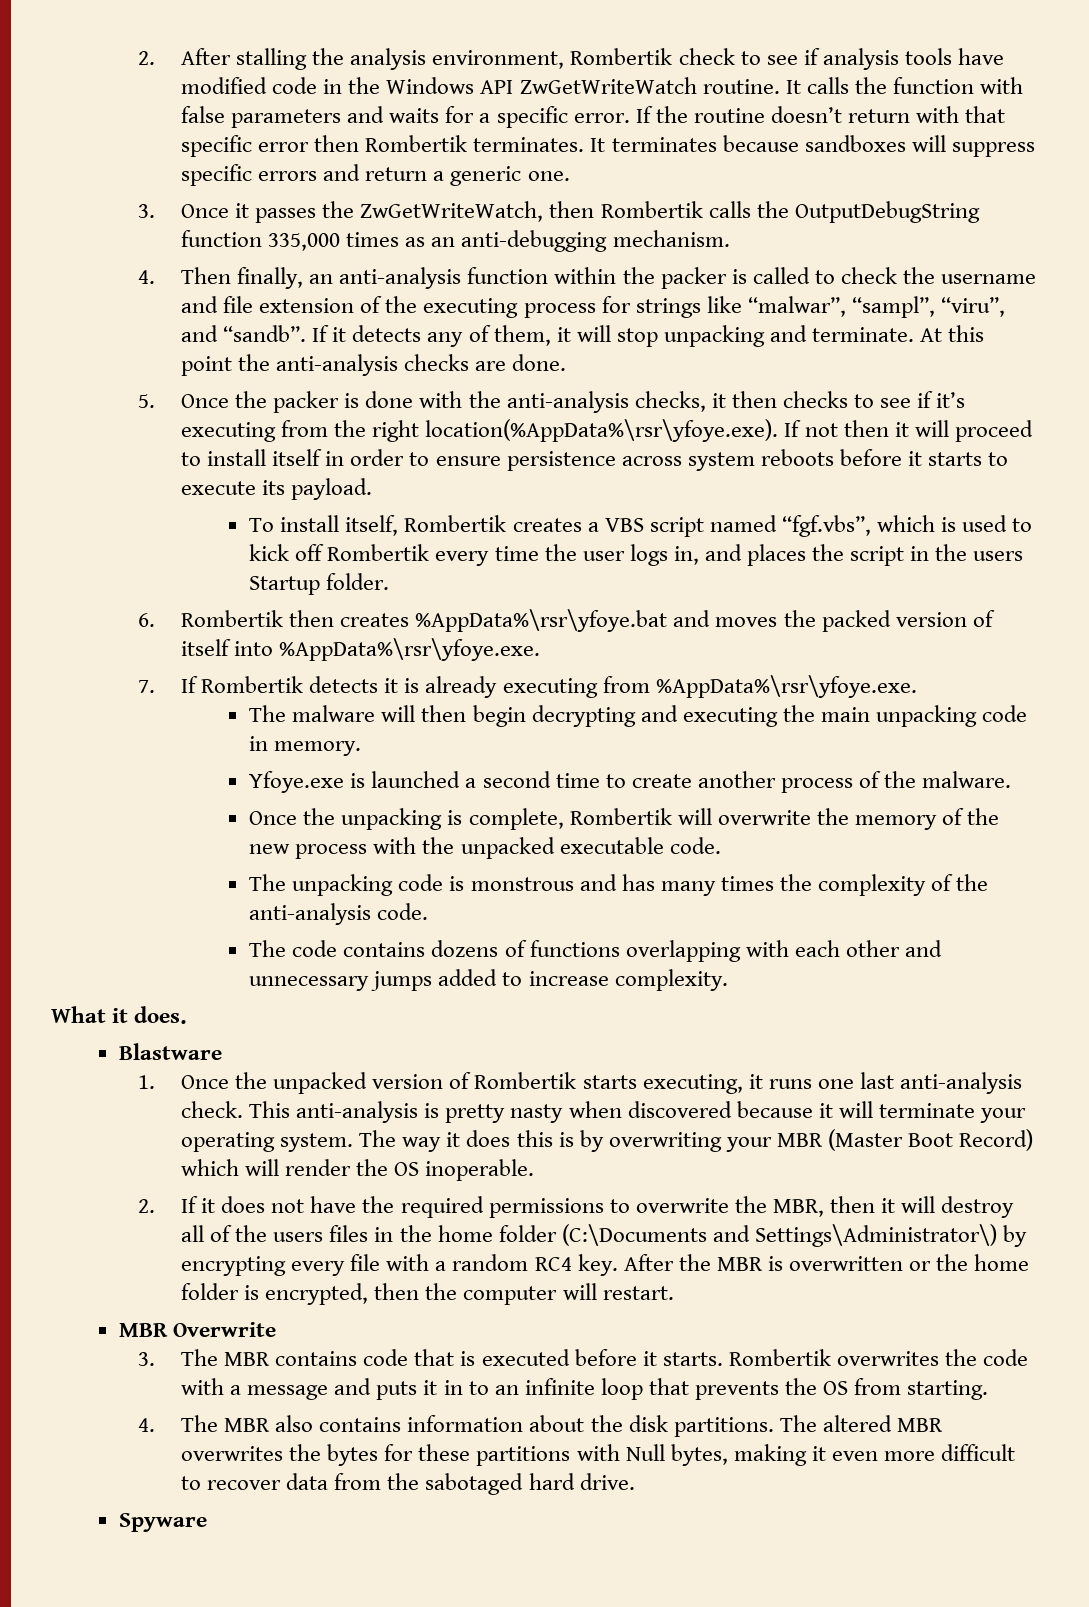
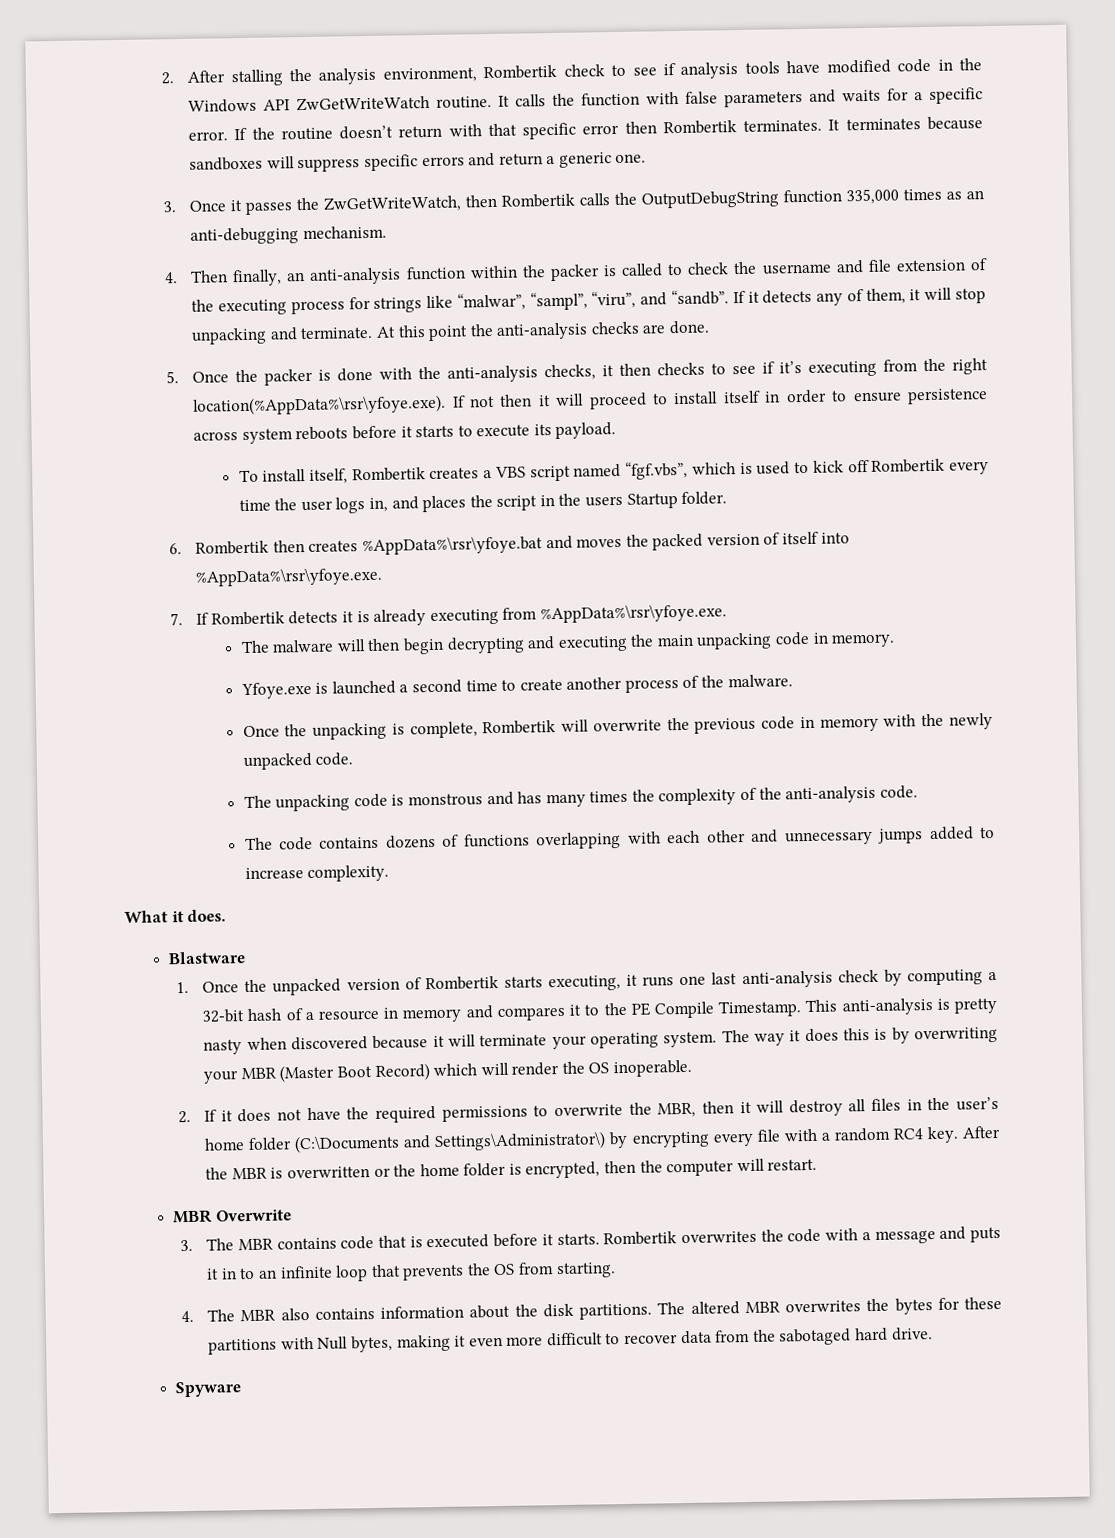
- Once the unpacking is complete, Rombertik will overwrite the memory of the new process with the unpacked executable code.
+ Once the unpacking is complete, Rombertik will overwrite the previous code in memory with the newly unpacked code.
- 1. Once the unpacked version of Rombertik starts executing, it runs one last anti-analysis check.
+ 1. Once the unpacked version of Rombertik starts executing, it runs one last anti-analysis check by computing a 32-bit hash of a resource in memory and compares it to the PE Compile Timestamp.
- 2. If it does not have the required permissions to overwrite the MBR, then it will destroy all of the users files in the home folder (C:\Documents and Settings\Administrator\) by encrypting every file with a random RC4 key.
+ 2. If it does not have the required permissions to overwrite the MBR, then it will destroy all files in the user’s home folder (C:\Documents and Settings\Administrator\) by encrypting every file with a random RC4 key.

